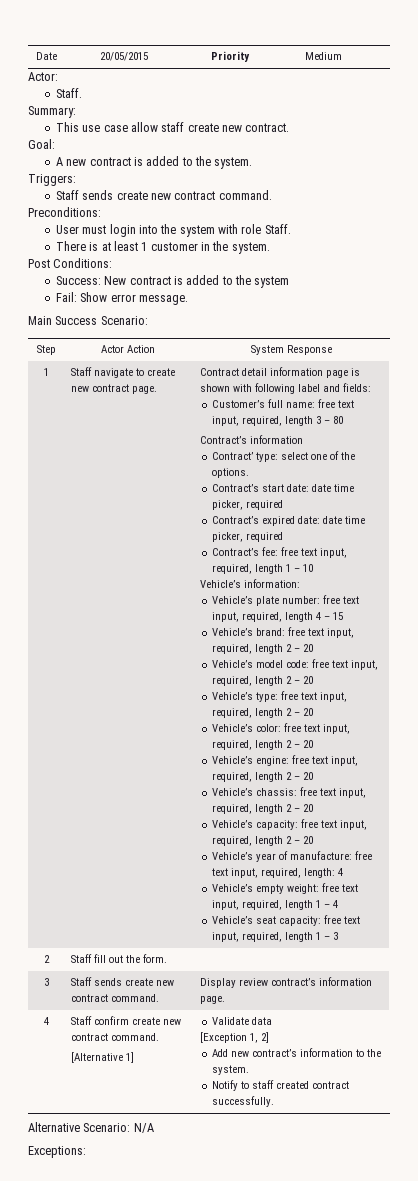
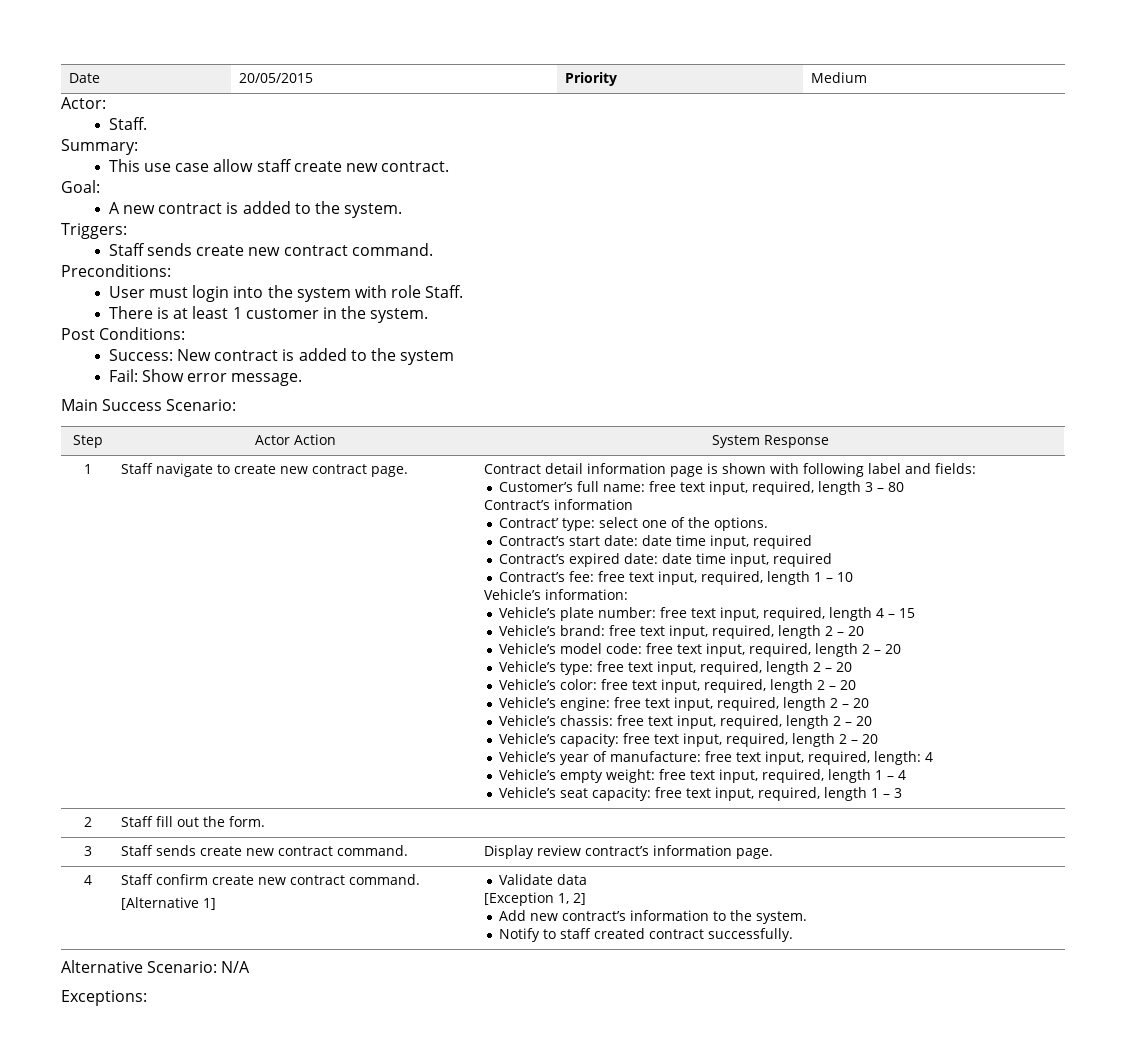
- Contract’s start date: date time picker, required
+ Contract’s start date: date time input, required
- Contract’s expired date: date time picker, required
+ Contract’s expired date: date time input, required

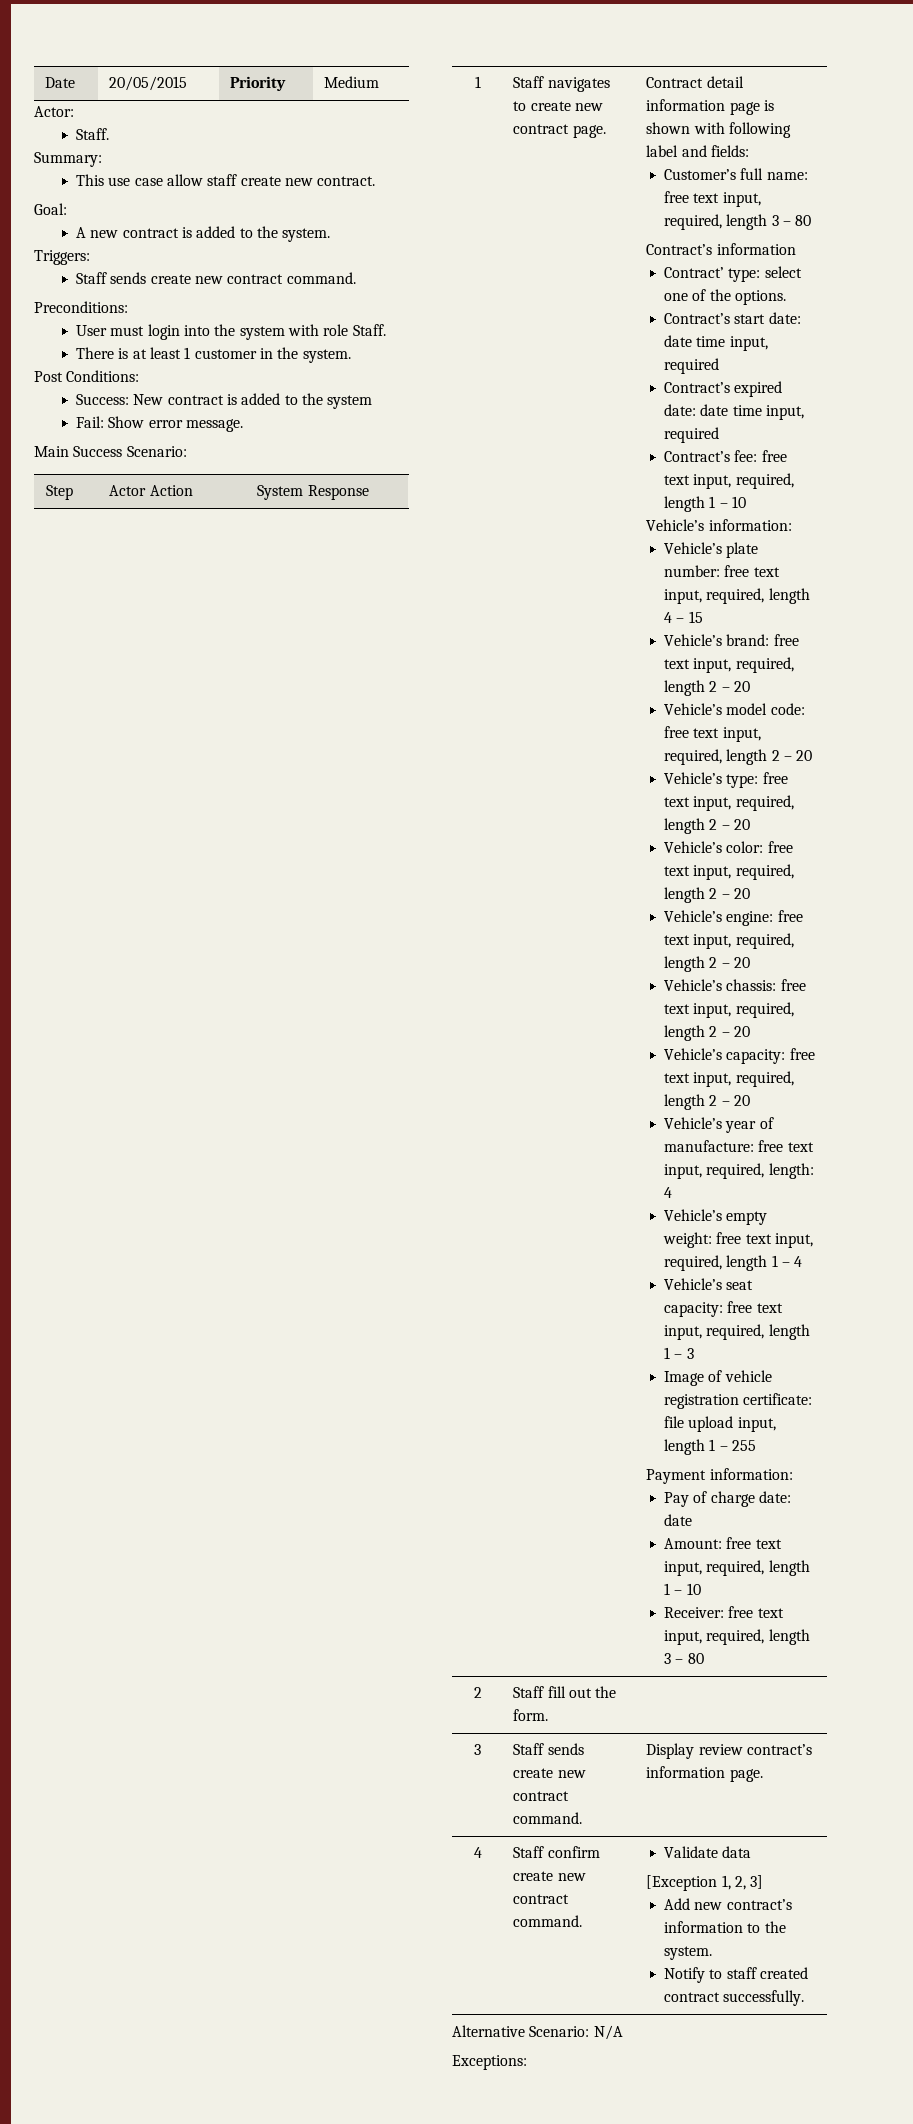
- Staff navigate to create new contract page.
+ Staff navigates to create new contract page.
+ Image of vehicle registration certificate: file upload input, length 1 – 255
+ Payment information:
+ Pay of charge date: date
+ Amount: free text input, required, length 1 – 10
+ Receiver: free text input, required, length 3 – 80
- 4 | Staff confirm create new contract command.
- [Alternative 1] | Validate data
- [Exception 1, 2]
+ 4 | Staff confirm create new contract command. | Validate data
+ [Exception 1, 2, 3]

